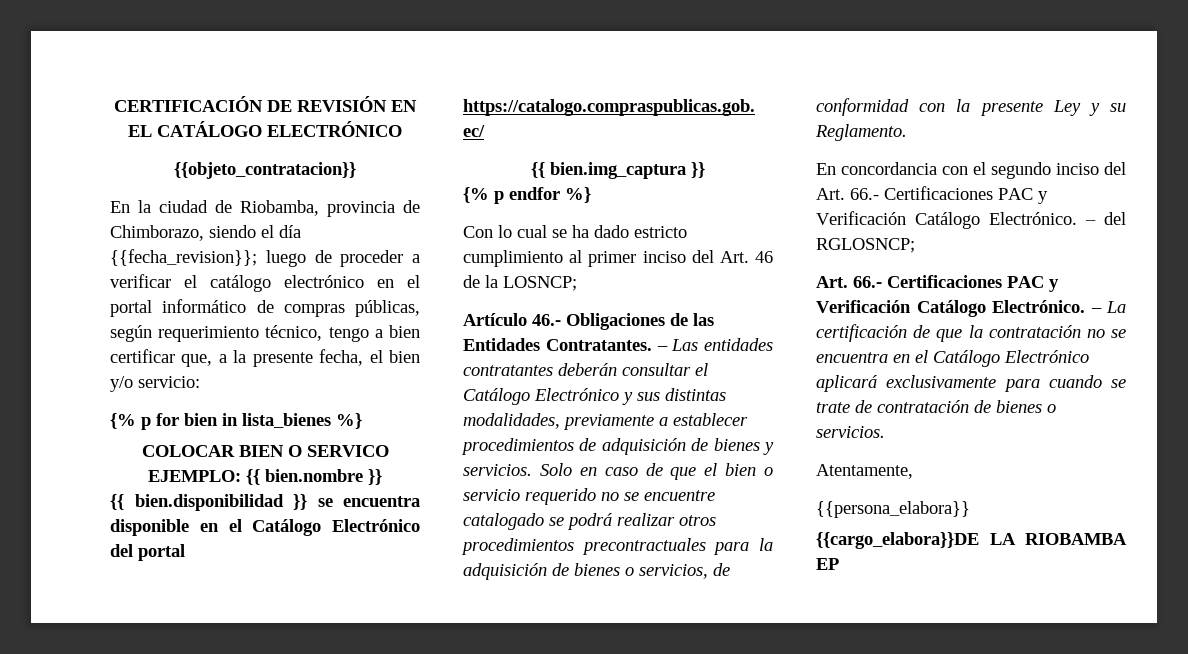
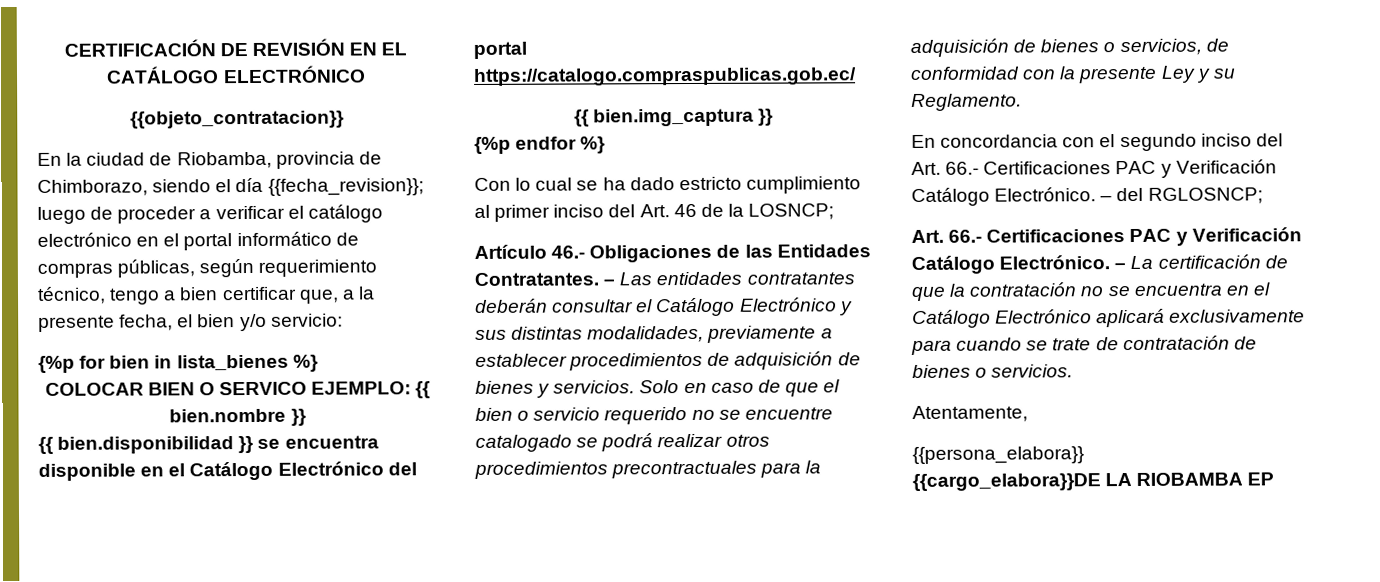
- {% p for bien in lista_bienes %}
+ {%p for bien in lista_bienes %}
- {% p endfor %}
+ {%p endfor %}

